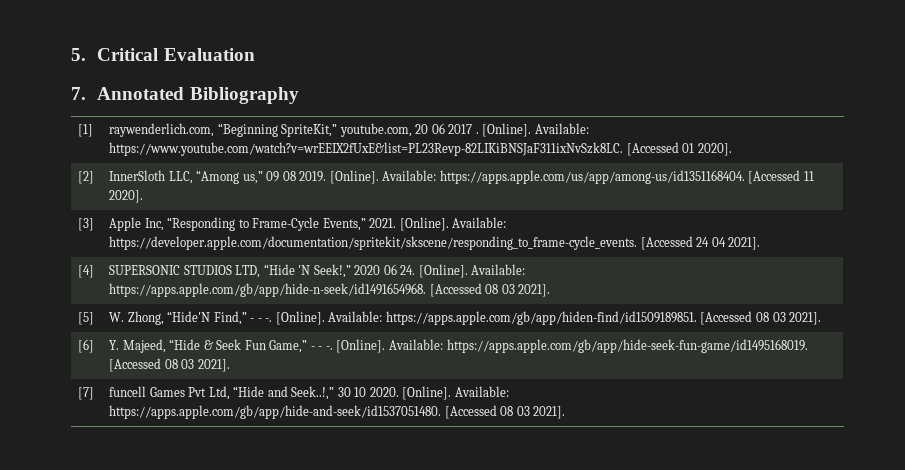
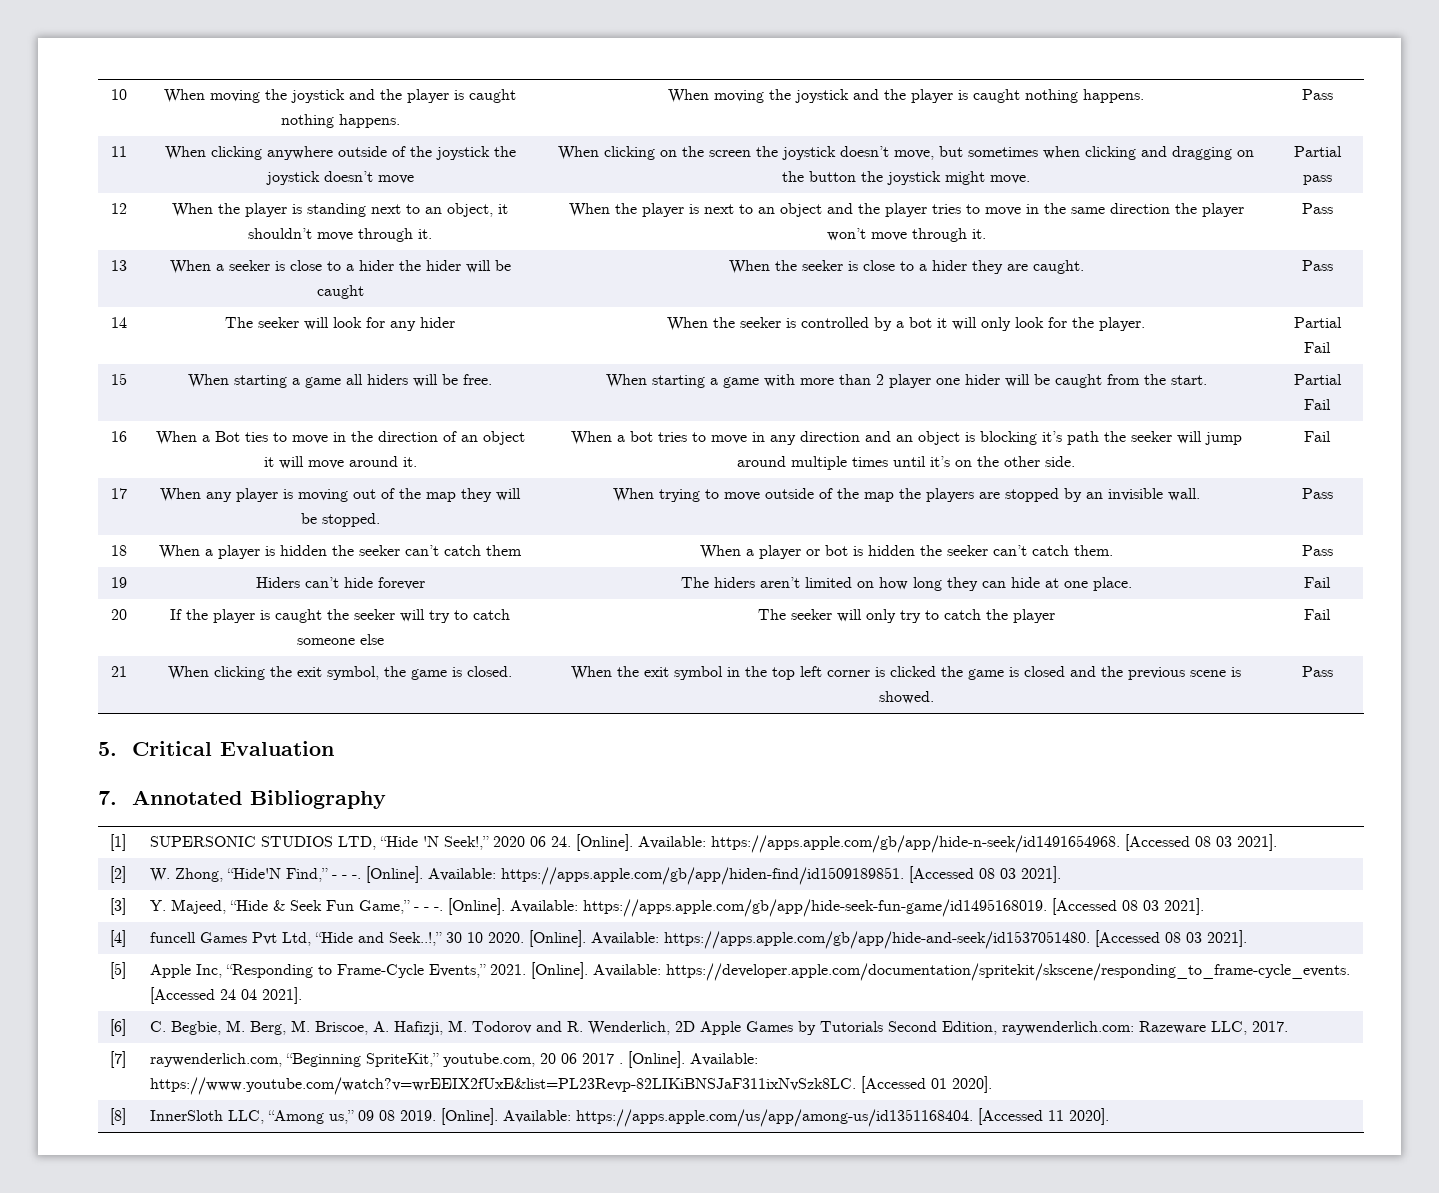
+ 10 | When moving the joystick and the player is caught nothing happens. | When moving the joystick and the player is caught nothing happens. | Pass
+ 11 | When clicking anywhere outside of the joystick the joystick doesn’t move | When clicking on the screen the joystick doesn’t move, but sometimes when clicking and dragging on the button the joystick might move. | Partial pass
+ 12 | When the player is standing next to an object, it shouldn’t move through it. | When the player is next to an object and the player tries to move in the same direction the player won’t move through it. | Pass
+ 13 | When a seeker is close to a hider the hider will be caught | When the seeker is close to a hider they are caught. | Pass
+ 14 | The seeker will look for any hider | When the seeker is controlled by a bot it will only look for the player. | Partial Fail
+ 15 | When starting a game all hiders will be free. | When starting a game with more than 2 player one hider will be caught from the start. | Partial Fail
+ 16 | When a Bot ties to move in the direction of an object it will move around it. | When a bot tries to move in any direction and an object is blocking it’s path the seeker will jump around multiple times until it’s on the other side. | Fail
+ 17 | When any player is moving out of the map they will be stopped. | When trying to move outside of the map the players are stopped by an invisible wall. | Pass
+ 18 | When a player is hidden the seeker can’t catch them | When a player or bot is hidden the seeker can’t catch them. | Pass
+ 19 | Hiders can’t hide forever | The hiders aren’t limited on how long they can hide at one place. | Fail
+ 20 | If the player is caught the seeker will try to catch someone else | The seeker will only try to catch the player | Fail
+ 21 | When clicking the exit symbol, the game is closed. | When the exit symbol in the top left corner is clicked the game is closed and the previous scene is showed. | Pass
- [1] | raywenderlich.com, “Beginning SpriteKit,” youtube.com, 20 06 2017 . [Online]. Available: https://www.youtube.com/watch?v=wrEEIX2fUxE&list=PL23Revp-82LIKiBNSJaF311ixNvSzk8LC. [Accessed 01 2020].
- [2] | InnerSloth LLC, “Among us,” 09 08 2019. [Online]. Available: https://apps.apple.com/us/app/among-us/id1351168404. [Accessed 11 2020].
- [3] | Apple Inc, “Responding to Frame-Cycle Events,” 2021. [Online]. Available: https://developer.apple.com/documentation/spritekit/skscene/responding_to_frame-cycle_events. [Accessed 24 04 2021].
- [4] | SUPERSONIC STUDIOS LTD, “Hide 'N Seek!,” 2020 06 24. [Online]. Available: https://apps.apple.com/gb/app/hide-n-seek/id1491654968. [Accessed 08 03 2021].
+ [1] | SUPERSONIC STUDIOS LTD, “Hide 'N Seek!,” 2020 06 24. [Online]. Available: https://apps.apple.com/gb/app/hide-n-seek/id1491654968. [Accessed 08 03 2021].
- [5] | W. Zhong, “Hide'N Find,” - - -. [Online]. Available: https://apps.apple.com/gb/app/hiden-find/id1509189851. [Accessed 08 03 2021].
+ [2] | W. Zhong, “Hide'N Find,” - - -. [Online]. Available: https://apps.apple.com/gb/app/hiden-find/id1509189851. [Accessed 08 03 2021].
- [6] | Y. Majeed, “Hide & Seek Fun Game,” - - -. [Online]. Available: https://apps.apple.com/gb/app/hide-seek-fun-game/id1495168019. [Accessed 08 03 2021].
+ [3] | Y. Majeed, “Hide & Seek Fun Game,” - - -. [Online]. Available: https://apps.apple.com/gb/app/hide-seek-fun-game/id1495168019. [Accessed 08 03 2021].
- [7] | funcell Games Pvt Ltd, “Hide and Seek..!,” 30 10 2020. [Online]. Available: https://apps.apple.com/gb/app/hide-and-seek/id1537051480. [Accessed 08 03 2021].
+ [4] | funcell Games Pvt Ltd, “Hide and Seek..!,” 30 10 2020. [Online]. Available: https://apps.apple.com/gb/app/hide-and-seek/id1537051480. [Accessed 08 03 2021].
+ [5] | Apple Inc, “Responding to Frame-Cycle Events,” 2021. [Online]. Available: https://developer.apple.com/documentation/spritekit/skscene/responding_to_frame-cycle_events. [Accessed 24 04 2021].
+ [6] | C. Begbie, M. Berg, M. Briscoe, A. Hafizji, M. Todorov and R. Wenderlich, 2D Apple Games by Tutorials Second Edition, raywenderlich.com: Razeware LLC, 2017.
+ [7] | raywenderlich.com, “Beginning SpriteKit,” youtube.com, 20 06 2017 . [Online]. Available: https://www.youtube.com/watch?v=wrEEIX2fUxE&list=PL23Revp-82LIKiBNSJaF311ixNvSzk8LC. [Accessed 01 2020].
+ [8] | InnerSloth LLC, “Among us,” 09 08 2019. [Online]. Available: https://apps.apple.com/us/app/among-us/id1351168404. [Accessed 11 2020].

